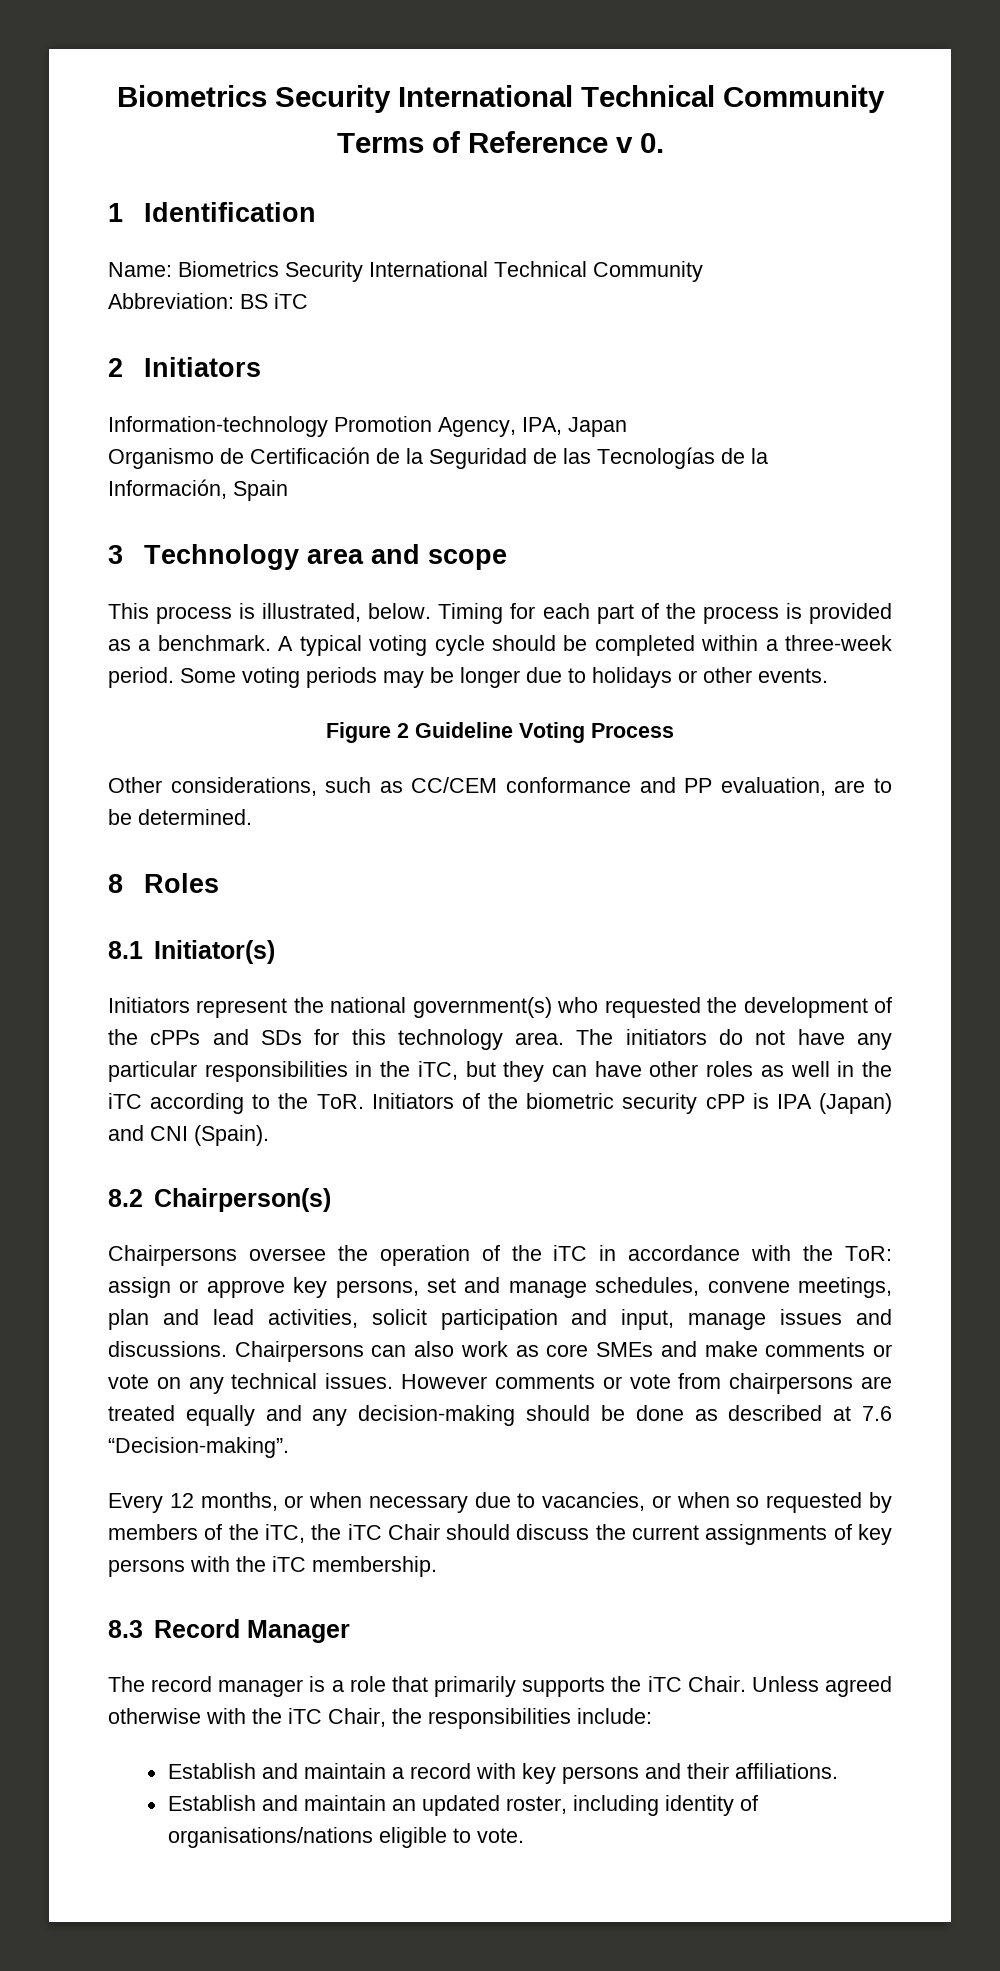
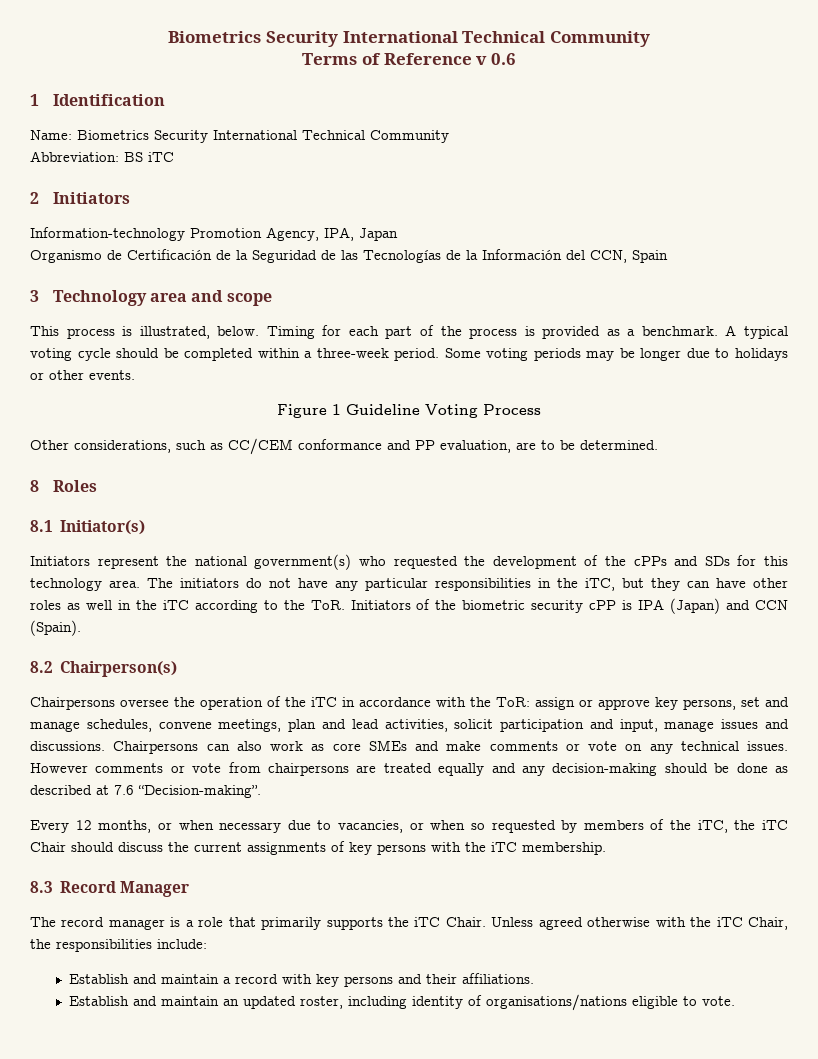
- Terms of Reference v 0.
+ Terms of Reference v 0.6
- Organismo de Certificación de la Seguridad de las Tecnologías de la Información, Spain
+ Organismo de Certificación de la Seguridad de las Tecnologías de la Información del CCN, Spain
- Figure 2 Guideline Voting Process
+ Figure 1 Guideline Voting Process
- The initiators do not have any particular responsibilities in the iTC, but they can have other roles as well in the iTC according to the ToR. Initiators of the biometric security cPP is IPA (Japan) and CNI (Spain).
+ The initiators do not have any particular responsibilities in the iTC, but they can have other roles as well in the iTC according to the ToR. Initiators of the biometric security cPP is IPA (Japan) and CCN (Spain).

